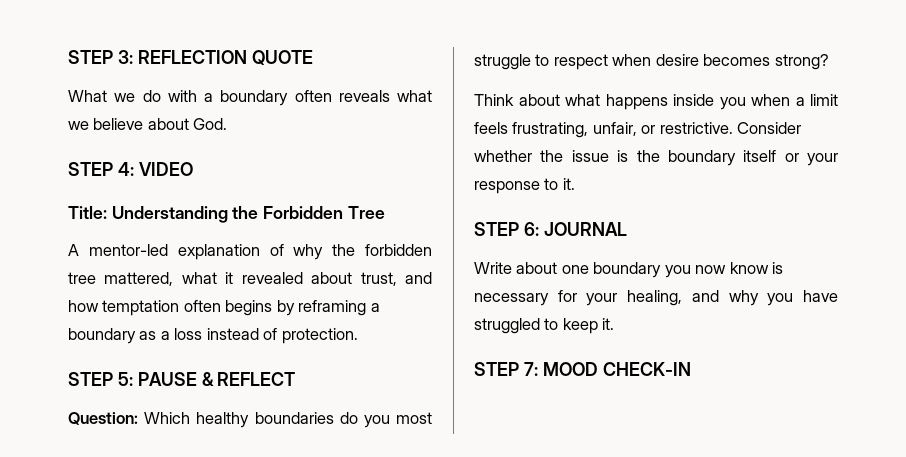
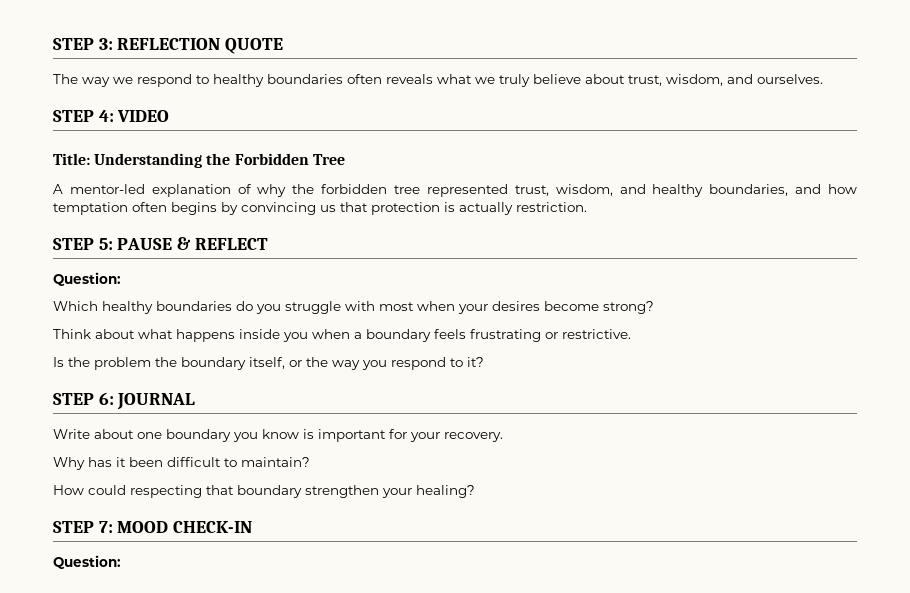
- What we do with a boundary often reveals what we believe about God.
+ The way we respond to healthy boundaries often reveals what we truly believe about trust, wisdom, and ourselves.
- A mentor-led explanation of why the forbidden tree mattered, what it revealed about trust, and how temptation often begins by reframing a boundary as a loss instead of protection.
+ A mentor-led explanation of why the forbidden tree represented trust, wisdom, and healthy boundaries, and how temptation often begins by convincing us that protection is actually restriction.
  STEP 5: PAUSE & REFLECT
- Question: Which healthy boundaries do you most struggle to respect when desire becomes strong?
+ Question:
+ Which healthy boundaries do you struggle with most when your desires become strong?
- Think about what happens inside you when a limit feels frustrating, unfair, or restrictive. Consider whether the issue is the boundary itself or your response to it.
+ Think about what happens inside you when a boundary feels frustrating or restrictive.
+ Is the problem the boundary itself, or the way you respond to it?
- Write about one boundary you now know is necessary for your healing, and why you have struggled to keep it.
+ Write about one boundary you know is important for your recovery.
+ Why has it been difficult to maintain?
+ How could respecting that boundary strengthen your healing?
  STEP 7: MOOD CHECK-IN
+ Question:

